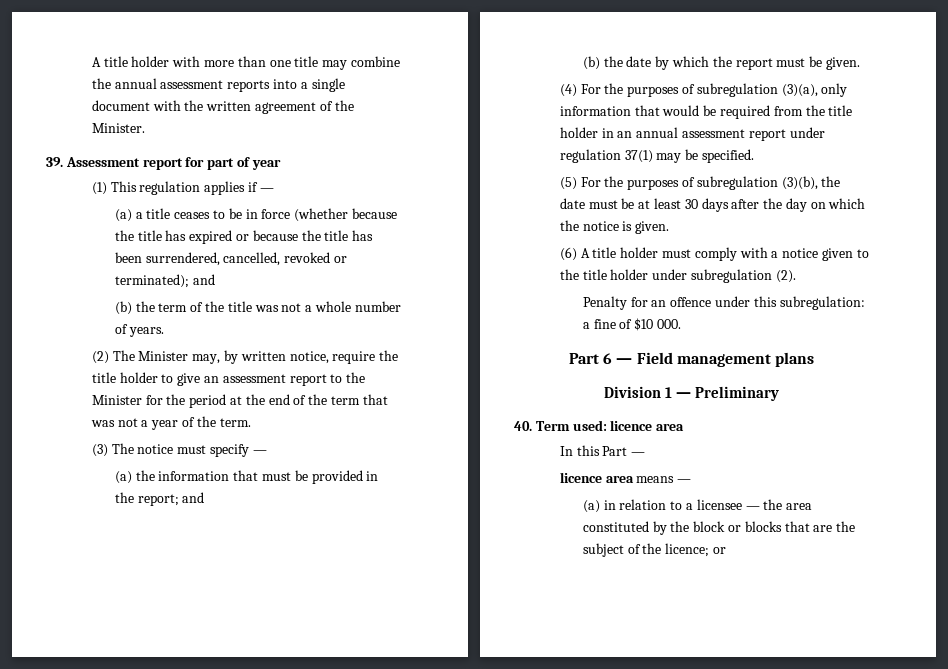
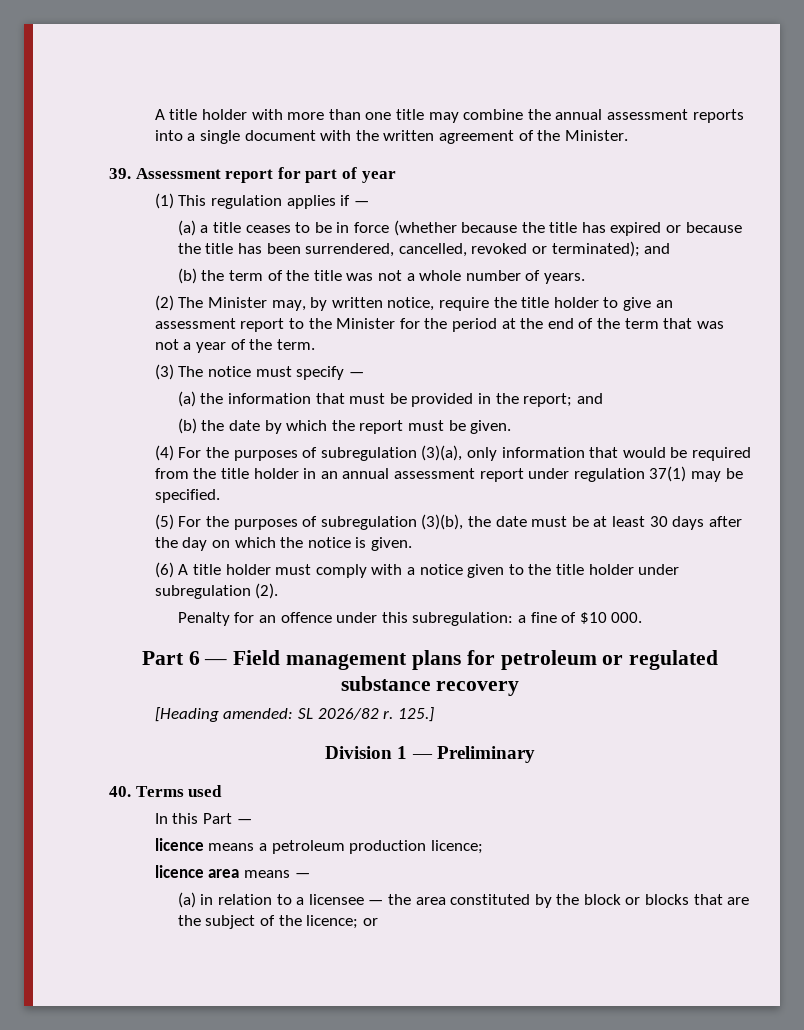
- Part 6 — Field management plans
+ Part 6 — Field management plans for petroleum or regulated substance recovery
+ [Heading amended: SL 2026/82 r. 125.]
- 40. Term used: licence area
+ 40. Terms used
+ licence means a petroleum production licence;

